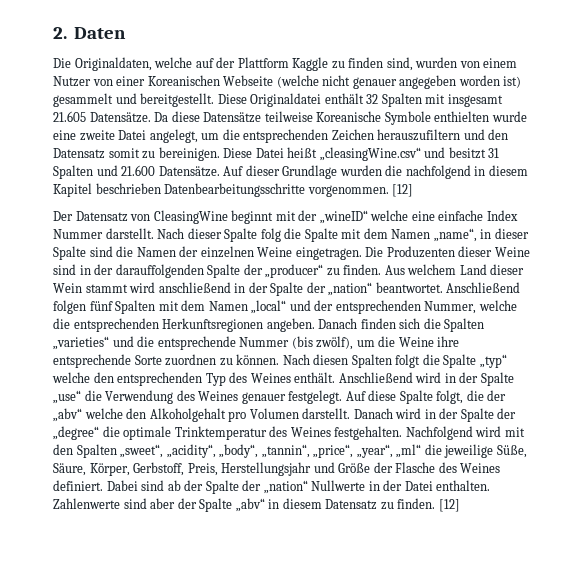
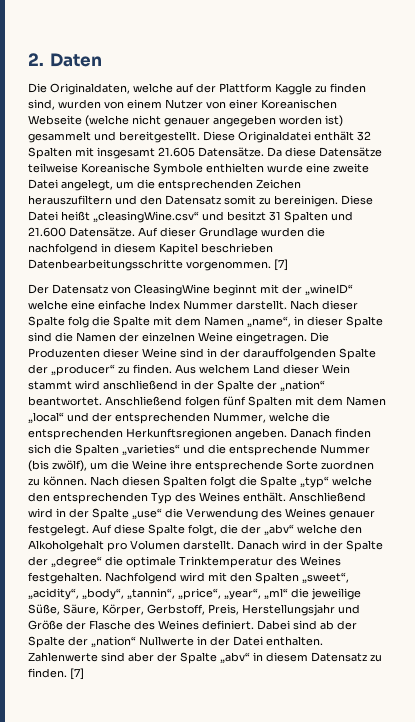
- Auf dieser Grundlage wurden die nachfolgend in diesem Kapitel beschrieben Datenbearbeitungsschritte vorgenommen. [12]
+ Auf dieser Grundlage wurden die nachfolgend in diesem Kapitel beschrieben Datenbearbeitungsschritte vorgenommen. [7]
- Zahlenwerte sind aber der Spalte „abv“ in diesem Datensatz zu finden. [12]
+ Zahlenwerte sind aber der Spalte „abv“ in diesem Datensatz zu finden. [7]

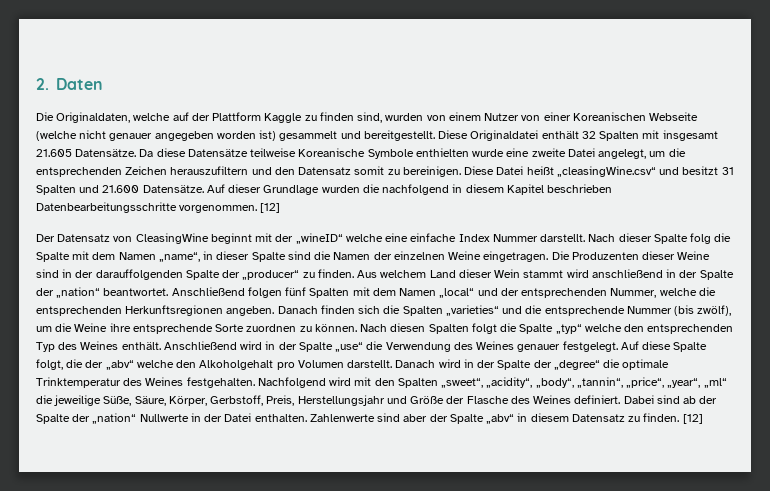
- Auf dieser Grundlage wurden die nachfolgend in diesem Kapitel beschrieben Datenbearbeitungsschritte vorgenommen. [7]
+ Auf dieser Grundlage wurden die nachfolgend in diesem Kapitel beschrieben Datenbearbeitungsschritte vorgenommen. [12]
- Zahlenwerte sind aber der Spalte „abv“ in diesem Datensatz zu finden. [7]
+ Zahlenwerte sind aber der Spalte „abv“ in diesem Datensatz zu finden. [12]

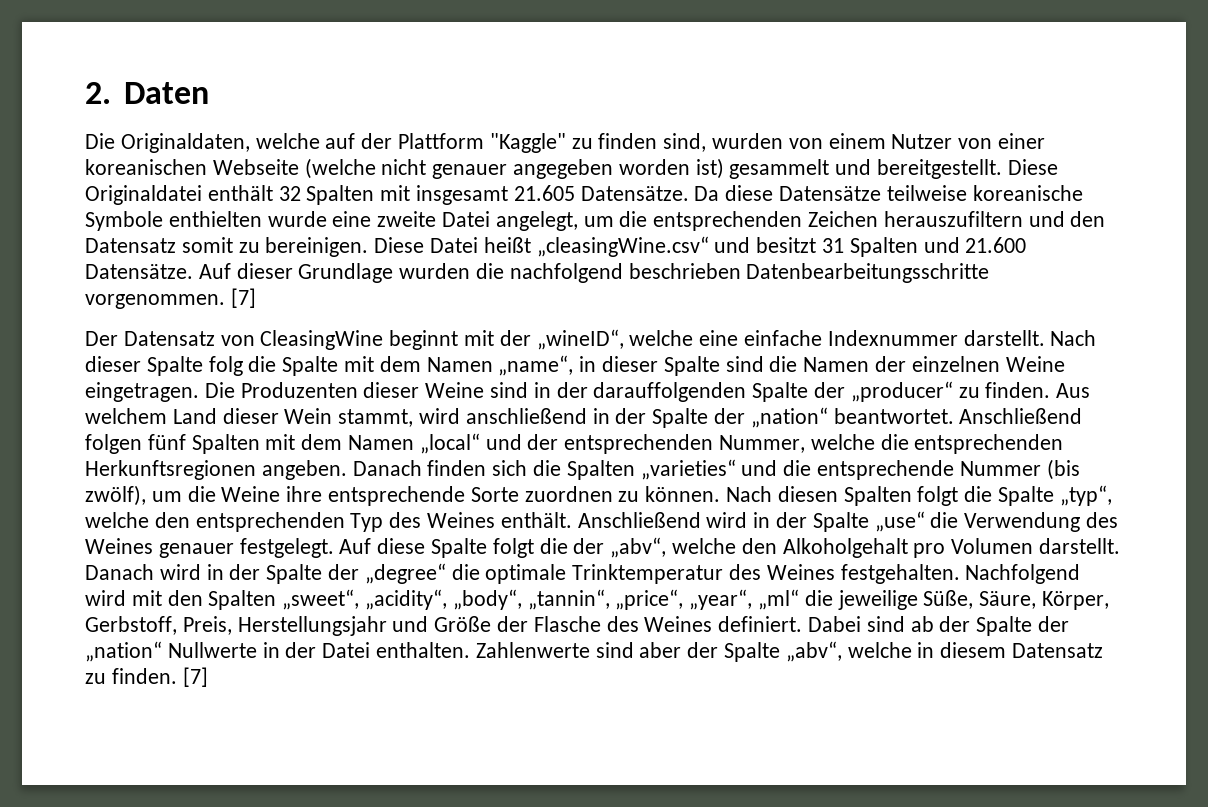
- Die Originaldaten, welche auf der Plattform Kaggle zu finden sind, wurden von einem Nutzer von einer Koreanischen Webseite (welche nicht genauer angegeben worden ist) gesammelt und bereitgestellt.
+ Die Originaldaten, welche auf der Plattform "Kaggle" zu finden sind, wurden von einem Nutzer von einer koreanischen Webseite (welche nicht genauer angegeben worden ist) gesammelt und bereitgestellt.
- Da diese Datensätze teilweise Koreanische Symbole enthielten wurde eine zweite Datei angelegt, um die entsprechenden Zeichen herauszufiltern und den Datensatz somit zu bereinigen.
+ Da diese Datensätze teilweise koreanische Symbole enthielten wurde eine zweite Datei angelegt, um die entsprechenden Zeichen herauszufiltern und den Datensatz somit zu bereinigen.
- Auf dieser Grundlage wurden die nachfolgend in diesem Kapitel beschrieben Datenbearbeitungsschritte vorgenommen. [12]
+ Auf dieser Grundlage wurden die nachfolgend beschrieben Datenbearbeitungsschritte vorgenommen. [7]
- Der Datensatz von CleasingWine beginnt mit der „wineID“ welche eine einfache Index Nummer darstellt.
+ Der Datensatz von CleasingWine beginnt mit der „wineID“, welche eine einfache Indexnummer darstellt.
- Aus welchem Land dieser Wein stammt wird anschließend in der Spalte der „nation“ beantwortet.
+ Aus welchem Land dieser Wein stammt, wird anschließend in der Spalte der „nation“ beantwortet.
- Nach diesen Spalten folgt die Spalte „typ“ welche den entsprechenden Typ des Weines enthält.
+ Nach diesen Spalten folgt die Spalte „typ“, welche den entsprechenden Typ des Weines enthält.
- Auf diese Spalte folgt, die der „abv“ welche den Alkoholgehalt pro Volumen darstellt.
+ Auf diese Spalte folgt die der „abv“, welche den Alkoholgehalt pro Volumen darstellt.
- Zahlenwerte sind aber der Spalte „abv“ in diesem Datensatz zu finden. [12]
+ Zahlenwerte sind aber der Spalte „abv“, welche in diesem Datensatz zu finden. [7]

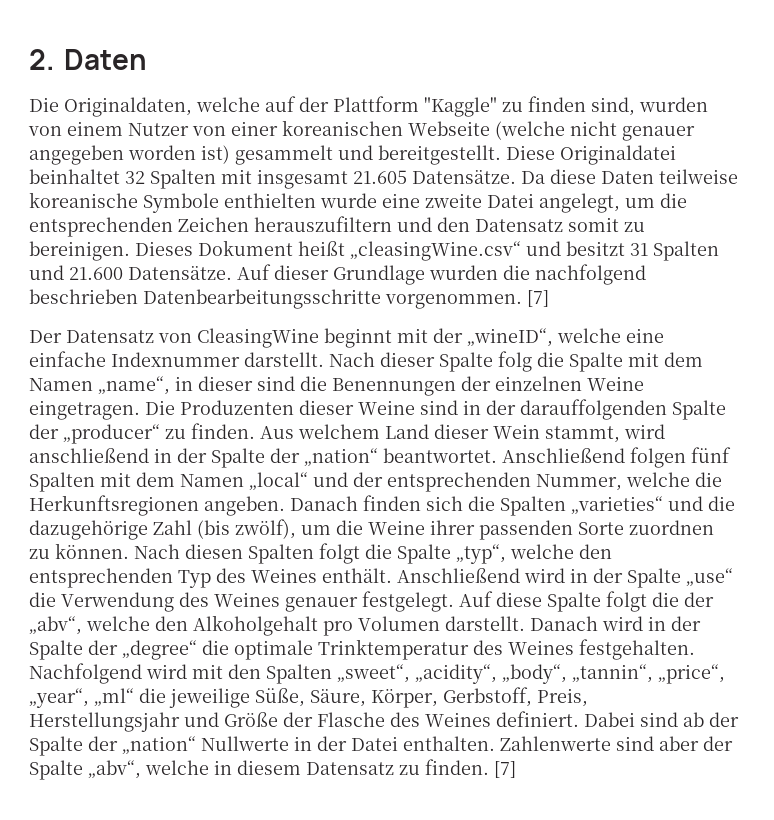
- Diese Originaldatei enthält 32 Spalten mit insgesamt 21.605 Datensätze.
+ Diese Originaldatei beinhaltet 32 Spalten mit insgesamt 21.605 Datensätze.
- Da diese Datensätze teilweise koreanische Symbole enthielten wurde eine zweite Datei angelegt, um die entsprechenden Zeichen herauszufiltern und den Datensatz somit zu bereinigen.
+ Da diese Daten teilweise koreanische Symbole enthielten wurde eine zweite Datei angelegt, um die entsprechenden Zeichen herauszufiltern und den Datensatz somit zu bereinigen.
- Diese Datei heißt „cleasingWine.csv“ und besitzt 31 Spalten und 21.600 Datensätze.
+ Dieses Dokument heißt „cleasingWine.csv“ und besitzt 31 Spalten und 21.600 Datensätze.
- Nach dieser Spalte folg die Spalte mit dem Namen „name“, in dieser Spalte sind die Namen der einzelnen Weine eingetragen.
+ Nach dieser Spalte folg die Spalte mit dem Namen „name“, in dieser sind die Benennungen der einzelnen Weine eingetragen.
- Anschließend folgen fünf Spalten mit dem Namen „local“ und der entsprechenden Nummer, welche die entsprechenden Herkunftsregionen angeben.
+ Anschließend folgen fünf Spalten mit dem Namen „local“ und der entsprechenden Nummer, welche die Herkunftsregionen angeben.
- Danach finden sich die Spalten „varieties“ und die entsprechende Nummer (bis zwölf), um die Weine ihre entsprechende Sorte zuordnen zu können.
+ Danach finden sich die Spalten „varieties“ und die dazugehörige Zahl (bis zwölf), um die Weine ihrer passenden Sorte zuordnen zu können.

